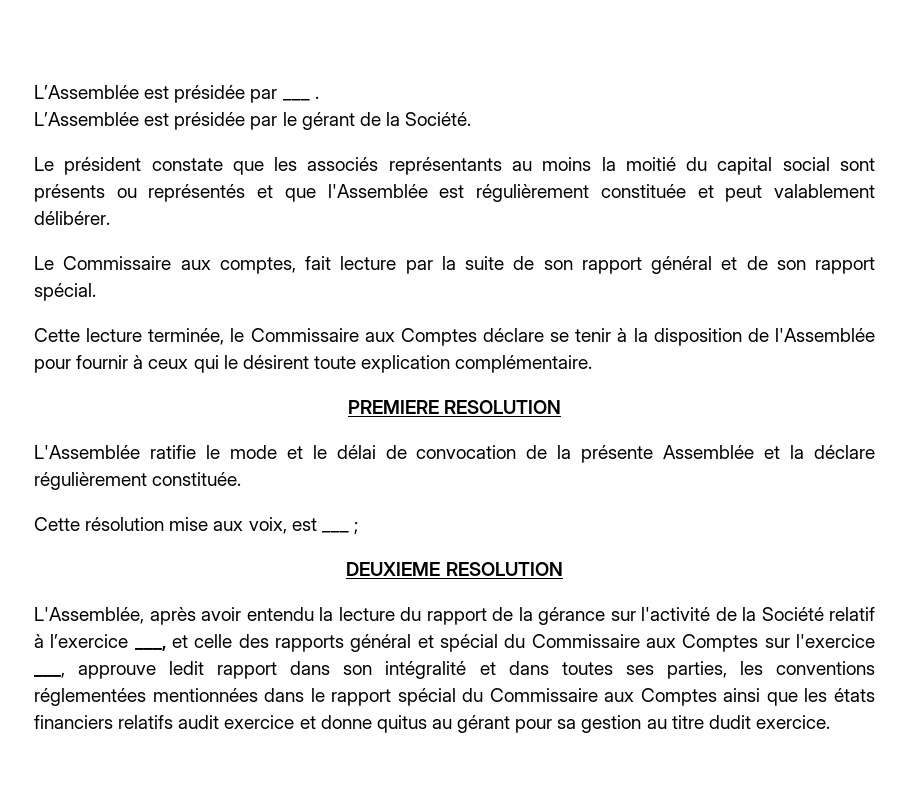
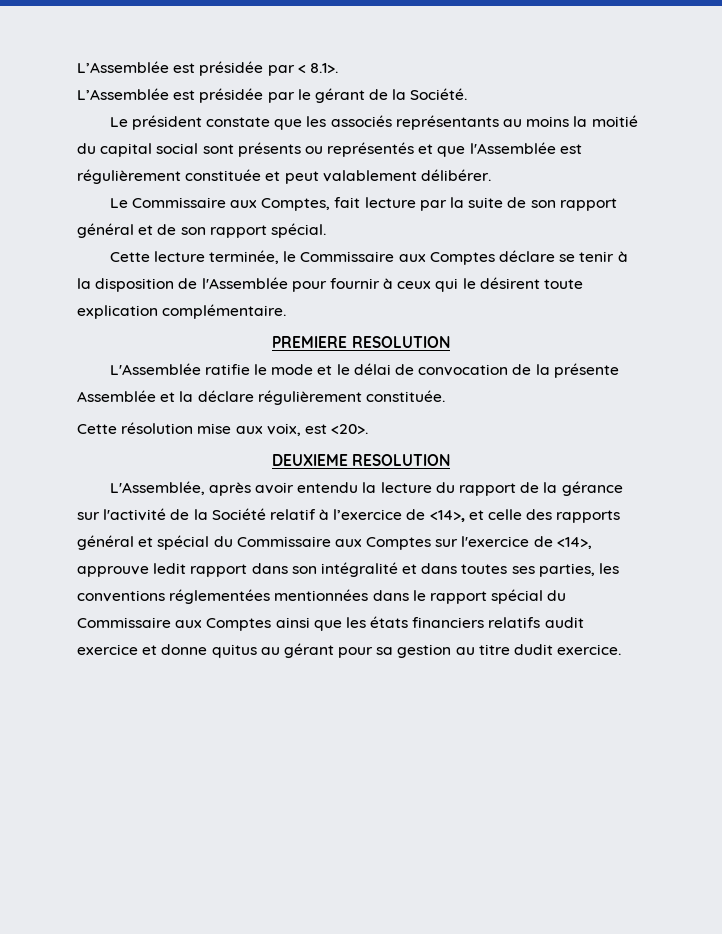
- L’Assemblée est présidée par ___ .
+ L’Assemblée est présidée par < 8.1>.
- Le Commissaire aux comptes, fait lecture par la suite de son rapport général et de son rapport spécial.
+ Le Commissaire aux Comptes, fait lecture par la suite de son rapport général et de son rapport spécial.
- Cette résolution mise aux voix, est ___ ;
+ Cette résolution mise aux voix, est <20>.
- L'Assemblée, après avoir entendu la lecture du rapport de la gérance sur l'activité de la Société relatif à l’exercice ___, et celle des rapports général et spécial du Commissaire aux Comptes sur l'exercice ___, approuve ledit rapport dans son intégralité et dans toutes ses parties, les conventions réglementées mentionnées dans le rapport spécial du Commissaire aux Comptes ainsi que les états financiers relatifs audit exercice et donne quitus au gérant pour sa gestion au titre dudit exercice.
+ L'Assemblée, après avoir entendu la lecture du rapport de la gérance sur l'activité de la Société relatif à l’exercice de <14>, et celle des rapports général et spécial du Commissaire aux Comptes sur l'exercice de <14>, approuve ledit rapport dans son intégralité et dans toutes ses parties, les conventions réglementées mentionnées dans le rapport spécial du Commissaire aux Comptes ainsi que les états financiers relatifs audit exercice et donne quitus au gérant pour sa gestion au titre dudit exercice.

